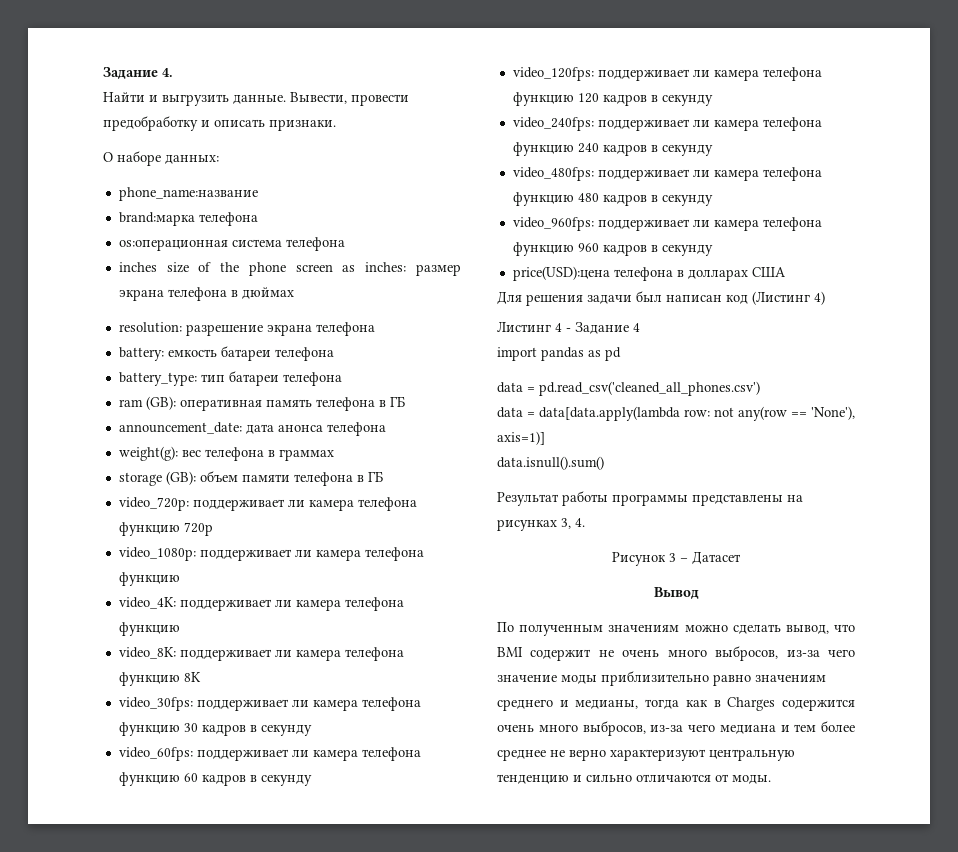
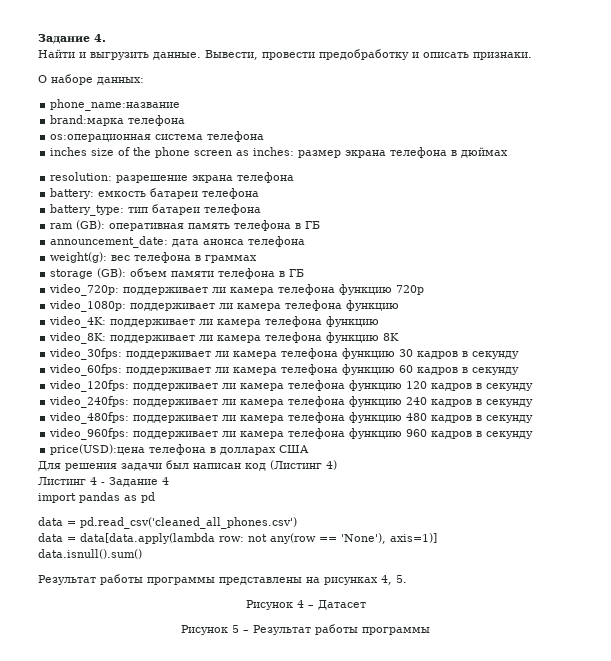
- Результат работы программы представлены на рисунках 3, 4.
- Рисунок 3 – Датасет
+ Результат работы программы представлены на рисунках 4, 5.
+ Рисунок 4 – Датасет
- Вывод
- По полученным значениям можно сделать вывод, что BMI содержит не очень много выбросов, из-за чего значение моды приблизительно равно значениям среднего и медианы, тогда как в Charges содержится очень много выбросов, из-за чего медиана и тем более среднее не верно характеризуют центральную тенденцию и сильно отличаются от моды.
+ Рисунок 5 – Результат работы программы

